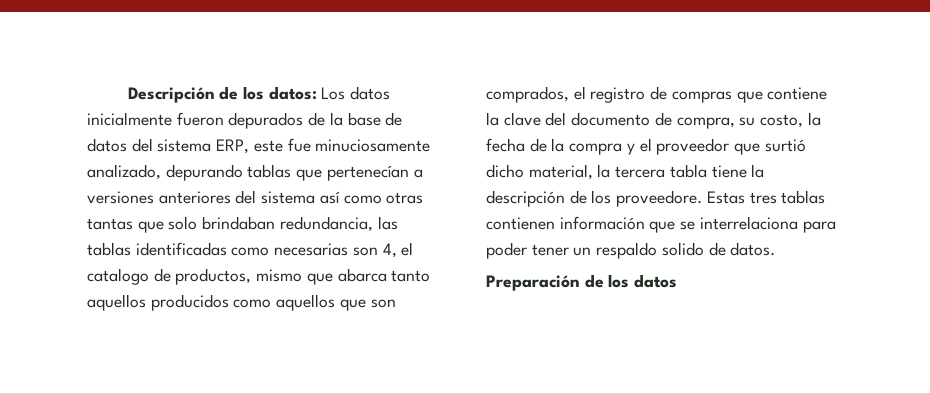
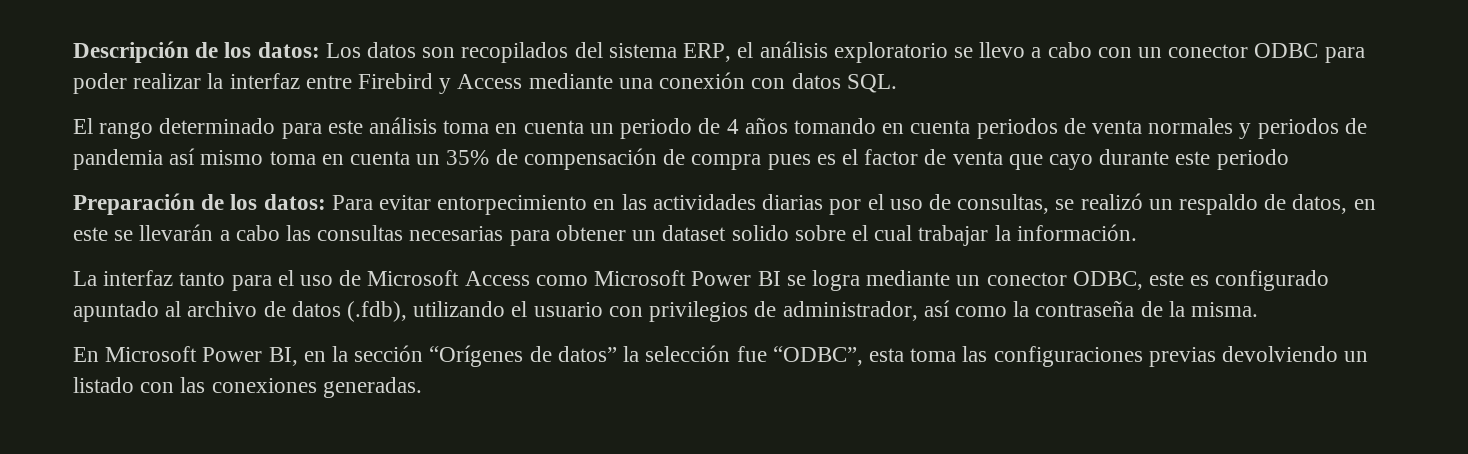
- Descripción de los datos: Los datos inicialmente fueron depurados de la base de datos del sistema ERP, este fue minuciosamente analizado, depurando tablas que pertenecían a versiones anteriores del sistema así como otras tantas que solo brindaban redundancia, las tablas identificadas como necesarias son 4, el catalogo de productos, mismo que abarca tanto aquellos producidos como aquellos que son comprados, el registro de compras que contiene la clave del documento de compra, su costo, la fecha de la compra y el proveedor que surtió dicho material, la tercera tabla tiene la descripción de los proveedore. Estas tres tablas contienen información que se interrelaciona para poder tener un respaldo solido de datos.
- Preparación de los datos
+ Descripción de los datos: Los datos son recopilados del sistema ERP, el análisis exploratorio se llevo a cabo con un conector ODBC para poder realizar la interfaz entre Firebird y Access mediante una conexión con datos SQL.
+ El rango determinado para este análisis toma en cuenta un periodo de 4 años tomando en cuenta periodos de venta normales y periodos de pandemia así mismo toma en cuenta un 35% de compensación de compra pues es el factor de venta que cayo durante este periodo
+ Preparación de los datos: Para evitar entorpecimiento en las actividades diarias por el uso de consultas, se realizó un respaldo de datos, en este se llevarán a cabo las consultas necesarias para obtener un dataset solido sobre el cual trabajar la información.
+ La interfaz tanto para el uso de Microsoft Access como Microsoft Power BI se logra mediante un conector ODBC, este es configurado apuntado al archivo de datos (.fdb), utilizando el usuario con privilegios de administrador, así como la contraseña de la misma.
+ En Microsoft Power BI, en la sección “Orígenes de datos” la selección fue “ODBC”, esta toma las configuraciones previas devolviendo un listado con las conexiones generadas.

